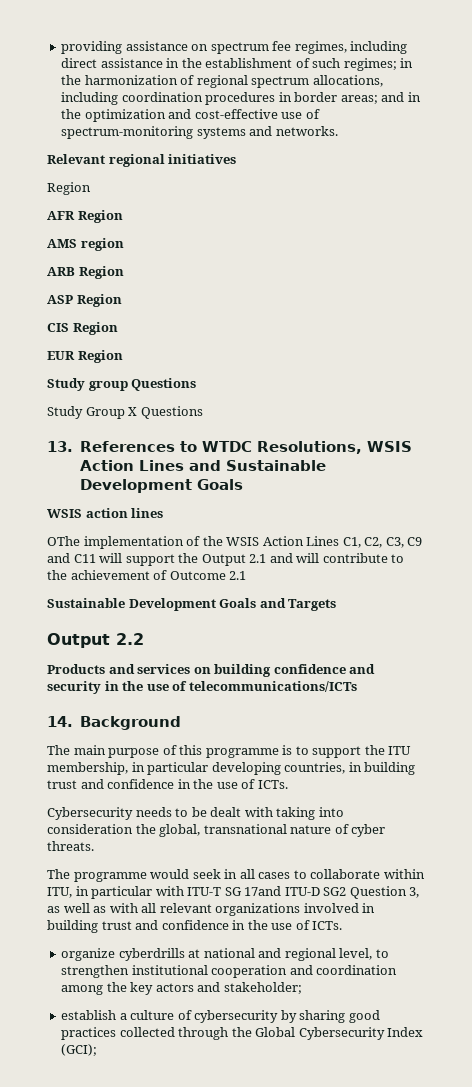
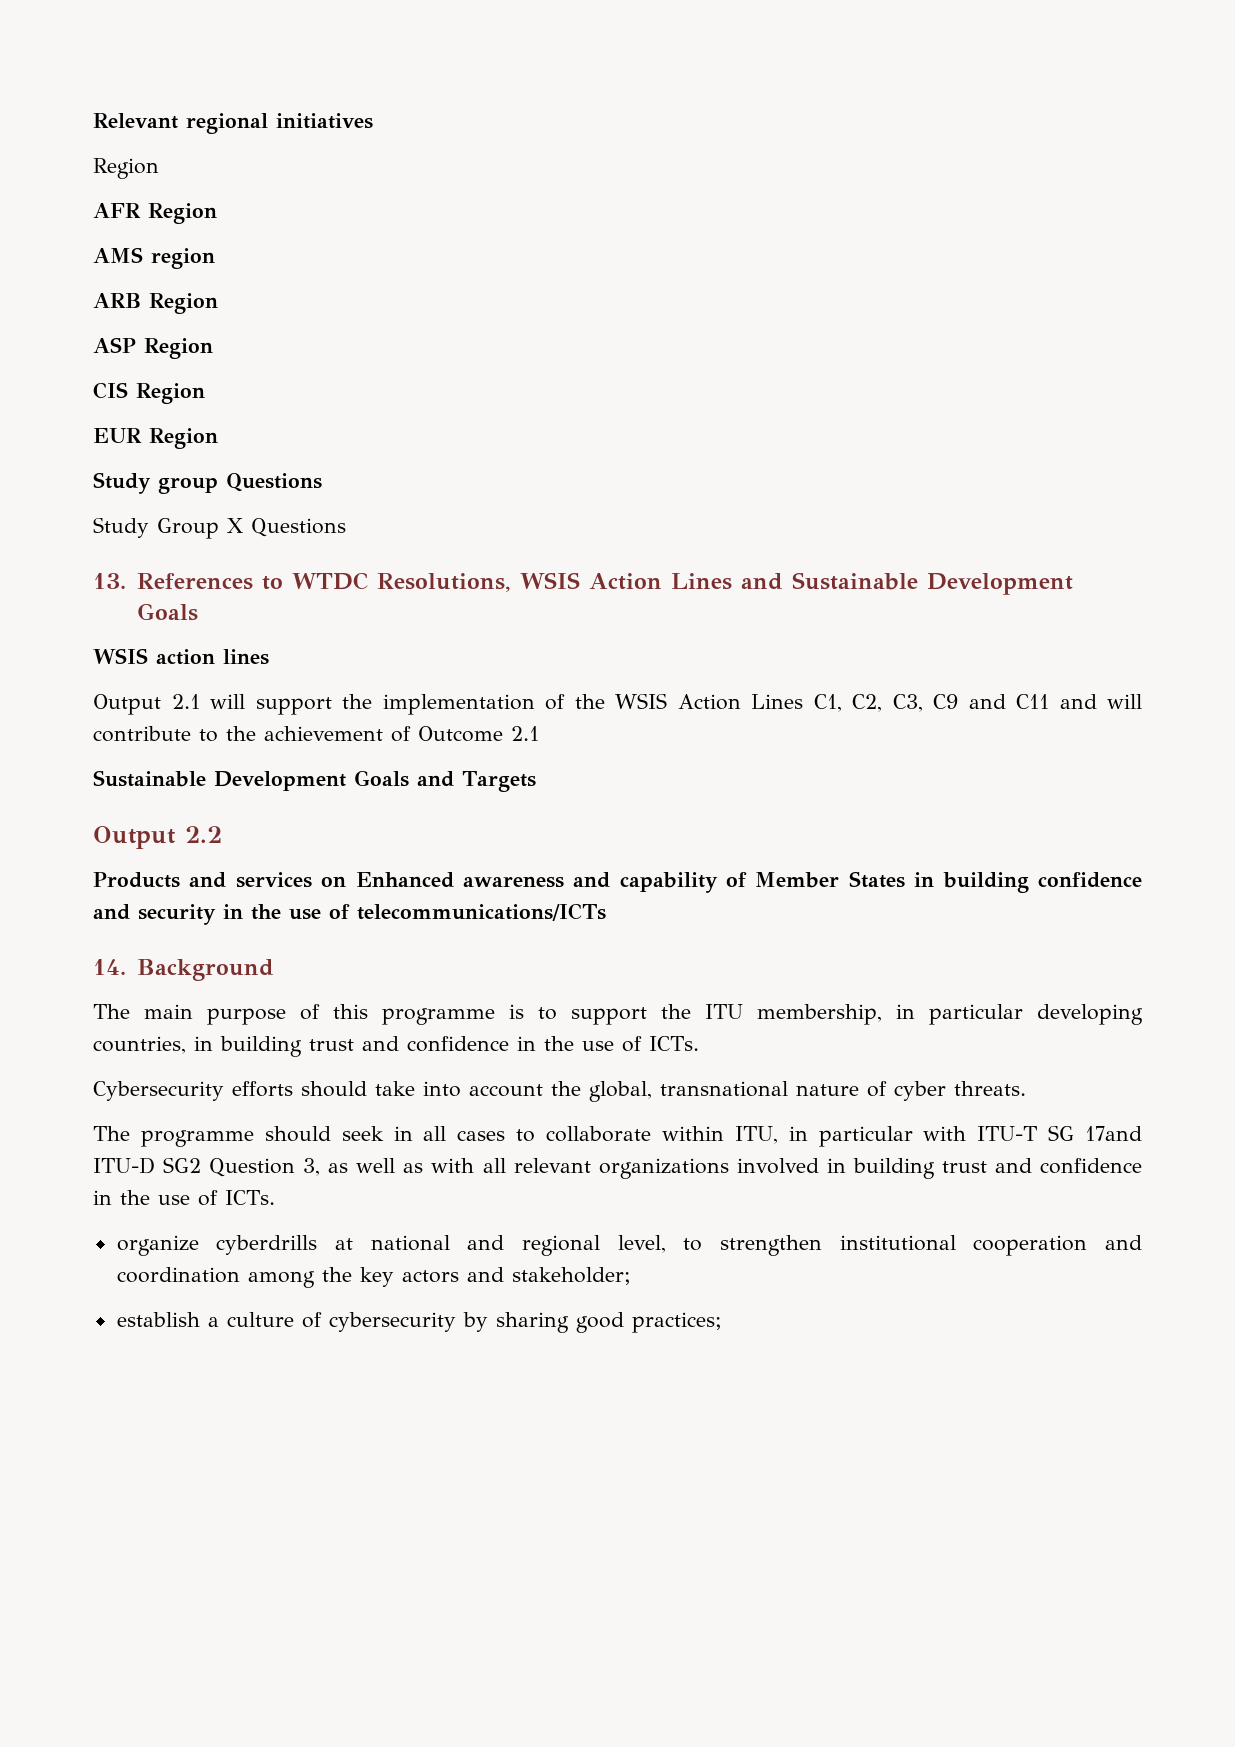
- providing assistance on spectrum fee regimes, including direct assistance in the establishment of such regimes; in the harmonization of regional spectrum allocations, including coordination procedures in border areas; and in the optimization and cost-effective use of spectrum-monitoring systems and networks.
- OThe implementation of the WSIS Action Lines C1, C2, C3, C9 and C11 will support the Output 2.1 and will contribute to the achievement of Outcome 2.1
+ Output 2.1 will support the implementation of the WSIS Action Lines C1, C2, C3, C9 and C11 and will contribute to the achievement of Outcome 2.1
- Products and services on building confidence and security in the use of telecommunications/ICTs
+ Products and services on Enhanced awareness and capability of Member States in building confidence and security in the use of telecommunications/ICTs
- Cybersecurity needs to be dealt with taking into consideration the global, transnational nature of cyber threats.
+ Cybersecurity efforts should take into account the global, transnational nature of cyber threats.
- The programme would seek in all cases to collaborate within ITU, in particular with ITU-T SG 17and ITU-D SG2 Question 3, as well as with all relevant organizations involved in building trust and confidence in the use of ICTs.
+ The programme should seek in all cases to collaborate within ITU, in particular with ITU-T SG 17and ITU-D SG2 Question 3, as well as with all relevant organizations involved in building trust and confidence in the use of ICTs.
- establish a culture of cybersecurity by sharing good practices collected through the Global Cybersecurity Index (GCI);
+ establish a culture of cybersecurity by sharing good practices;

